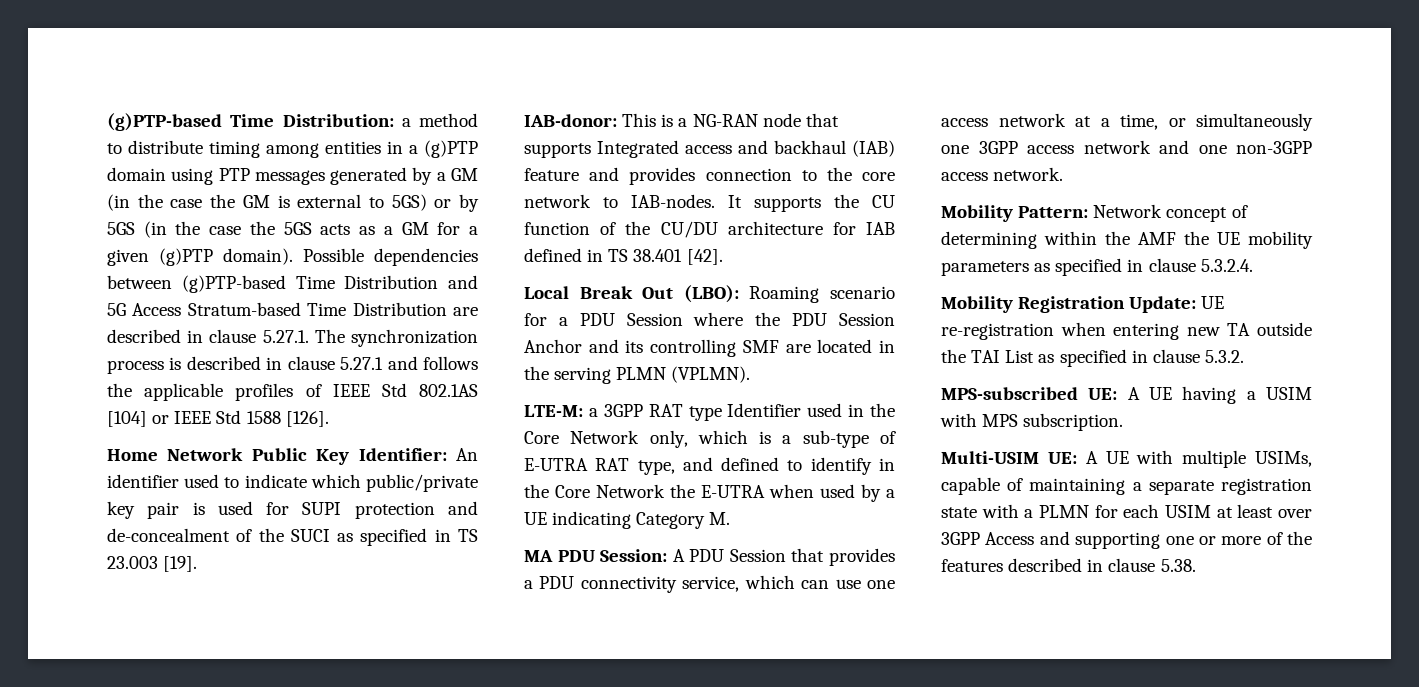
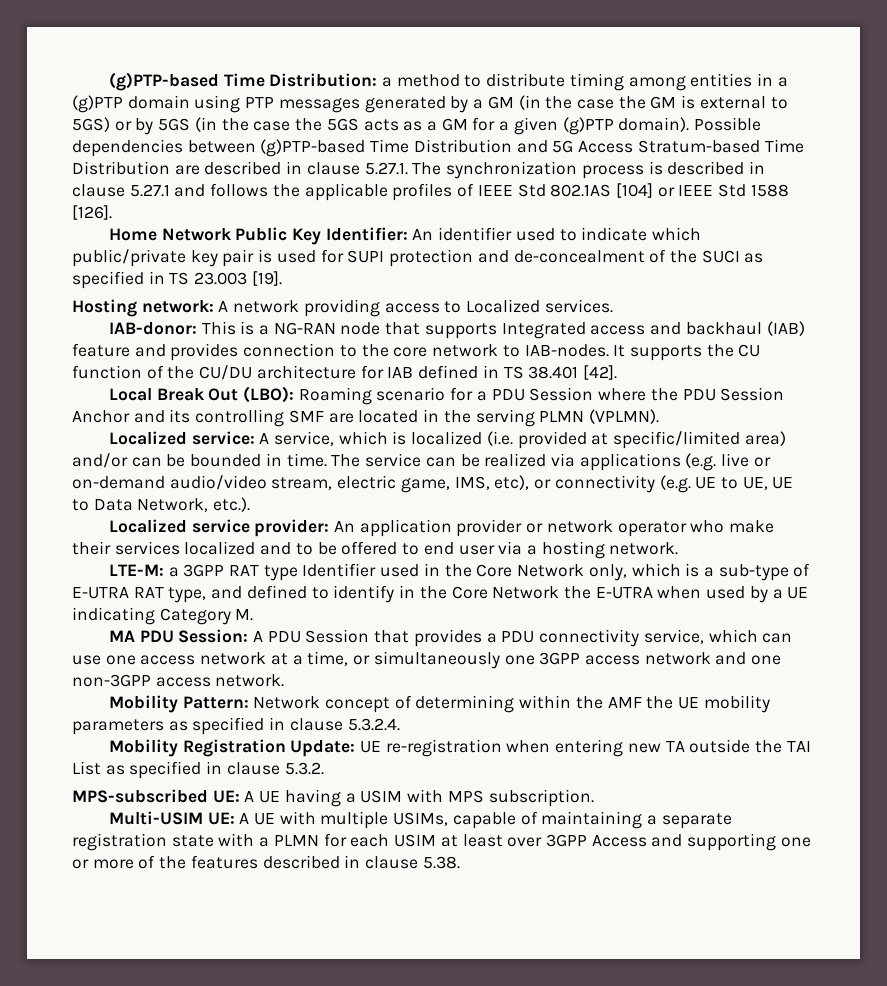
+ Hosting network: A network providing access to Localized services.
+ Localized service: A service, which is localized (i.e. provided at specific/limited area) and/or can be bounded in time. The service can be realized via applications (e.g. live or on-demand audio/video stream, electric game, IMS, etc), or connectivity (e.g. UE to UE, UE to Data Network, etc.).
+ Localized service provider: An application provider or network operator who make their services localized and to be offered to end user via a hosting network.

